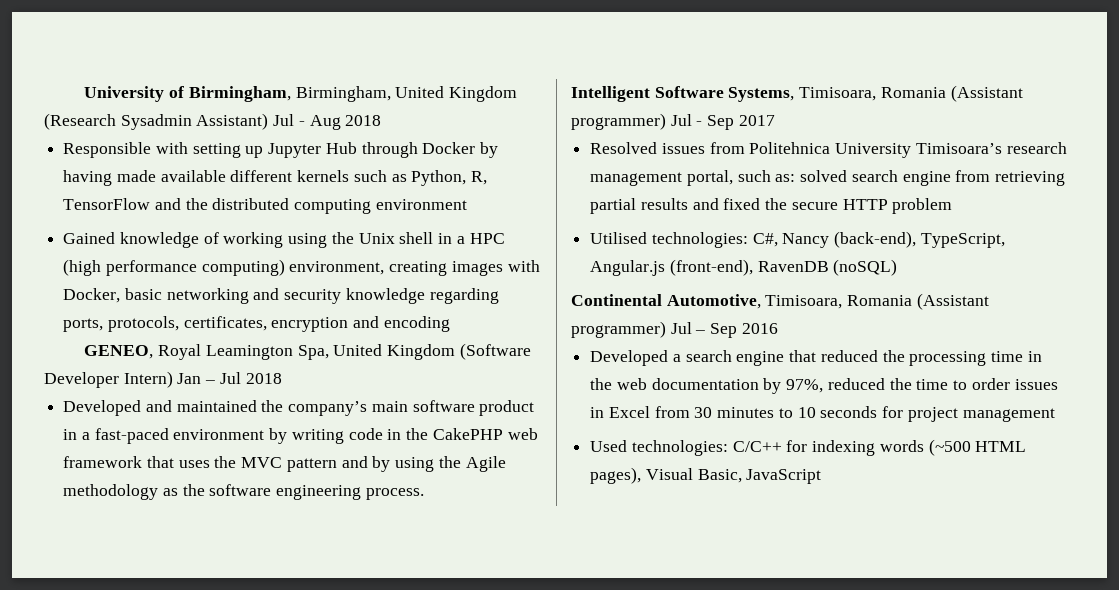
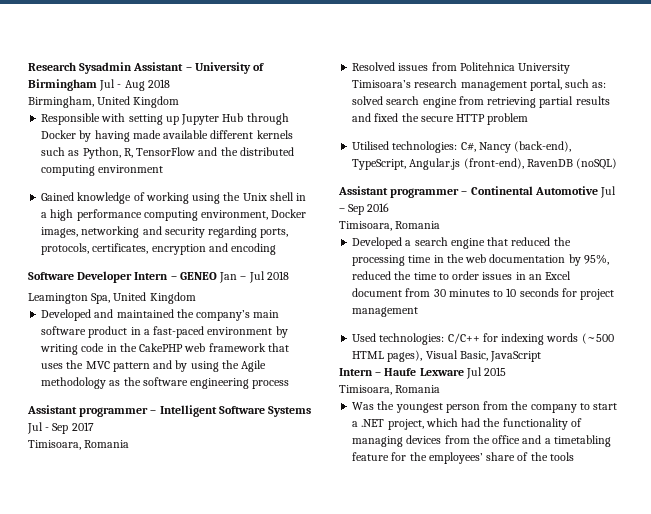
- University of Birmingham, Birmingham, United Kingdom (Research Sysadmin Assistant) Jul - Aug 2018
+ Research Sysadmin Assistant – University of Birmingham Jul - Aug 2018
+ Birmingham, United Kingdom
- Gained knowledge of working using the Unix shell in a HPC (high performance computing) environment, creating images with Docker, basic networking and security knowledge regarding ports, protocols, certificates, encryption and encoding
+ Gained knowledge of working using the Unix shell in a high performance computing environment, Docker images, networking and security regarding ports, protocols, certificates, encryption and encoding
- GENEO, Royal Leamington Spa, United Kingdom (Software Developer Intern) Jan – Jul 2018
+ Software Developer Intern – GENEO Jan – Jul 2018
+ Leamington Spa, United Kingdom
- Developed and maintained the company’s main software product in a fast-paced environment by writing code in the CakePHP web framework that uses the MVC pattern and by using the Agile methodology as the software engineering process.
- Intelligent Software Systems, Timisoara, Romania (Assistant programmer) Jul - Sep 2017
+ Developed and maintained the company’s main software product in a fast-paced environment by writing code in the CakePHP web framework that uses the MVC pattern and by using the Agile methodology as the software engineering process
+ Assistant programmer – Intelligent Software Systems Jul - Sep 2017
+ Timisoara, Romania
- Continental Automotive, Timisoara, Romania (Assistant programmer) Jul – Sep 2016
+ Assistant programmer – Continental Automotive Jul – Sep 2016
+ Timisoara, Romania
- Developed a search engine that reduced the processing time in the web documentation by 97%, reduced the time to order issues in Excel from 30 minutes to 10 seconds for project management
+ Developed a search engine that reduced the processing time in the web documentation by 95%, reduced the time to order issues in an Excel document from 30 minutes to 10 seconds for project management
+ Intern – Haufe Lexware Jul 2015
+ Timisoara, Romania
+ Was the youngest person from the company to start a .NET project, which had the functionality of managing devices from the office and a timetabling feature for the employees’ share of the tools

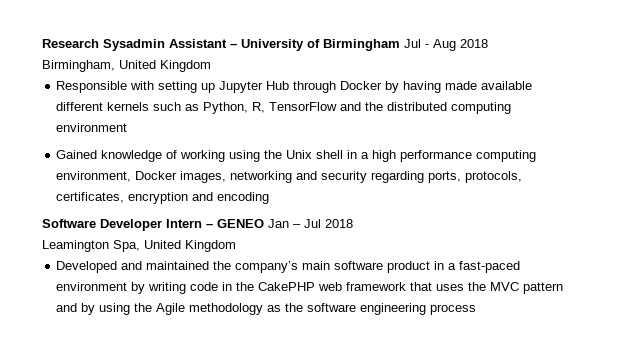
- Assistant programmer – Intelligent Software Systems Jul - Sep 2017
- Timisoara, Romania
- Resolved issues from Politehnica University Timisoara’s research management portal, such as: solved search engine from retrieving partial results and fixed the secure HTTP problem
- Utilised technologies: C#, Nancy (back-end), TypeScript, Angular.js (front-end), RavenDB (noSQL)
- Assistant programmer – Continental Automotive Jul – Sep 2016
- Timisoara, Romania
- Developed a search engine that reduced the processing time in the web documentation by 95%, reduced the time to order issues in an Excel document from 30 minutes to 10 seconds for project management
- Used technologies: C/C++ for indexing words (~500 HTML pages), Visual Basic, JavaScript
- Intern – Haufe Lexware Jul 2015
- Timisoara, Romania
- Was the youngest person from the company to start a .NET project, which had the functionality of managing devices from the office and a timetabling feature for the employees’ share of the tools

